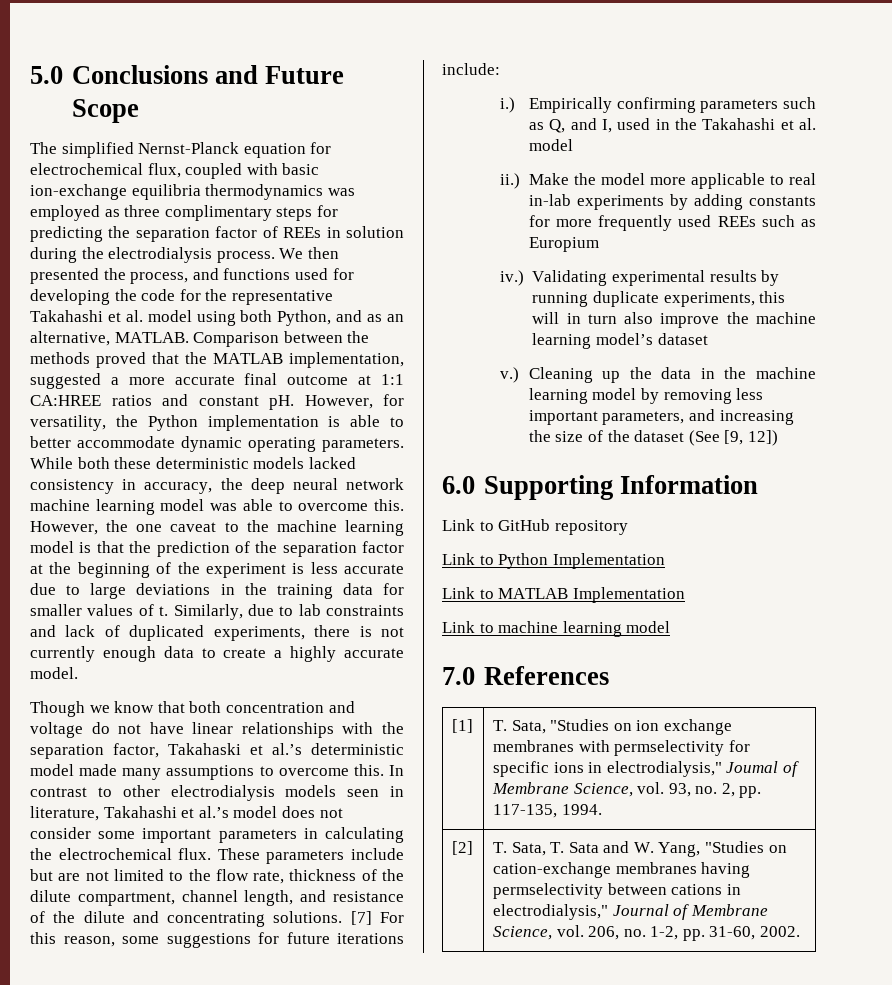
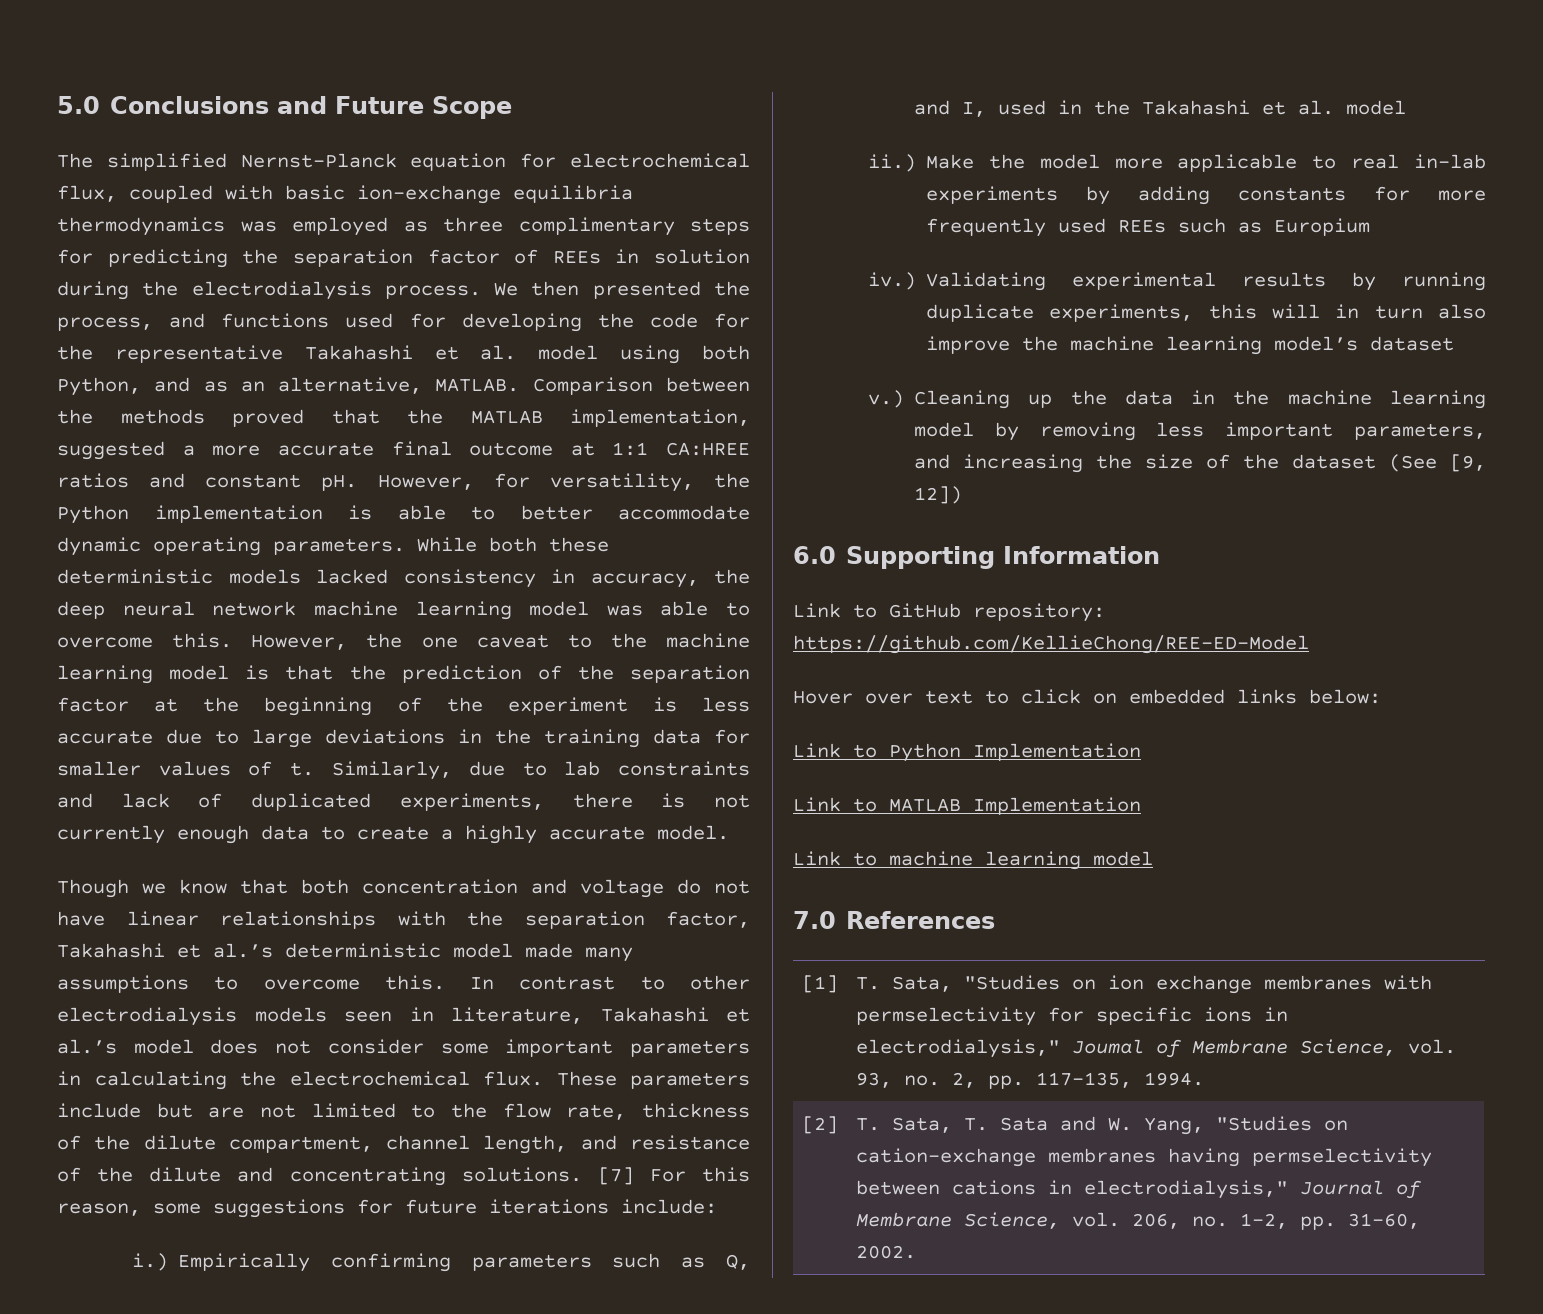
- Though we know that both concentration and voltage do not have linear relationships with the separation factor, Takahaski et al.’s deterministic model made many assumptions to overcome this.
+ Though we know that both concentration and voltage do not have linear relationships with the separation factor, Takahashi et al.’s deterministic model made many assumptions to overcome this.
- Link to GitHub repository
+ Link to GitHub repository: https://github.com/KellieChong/REE-ED-Model
+ Hover over text to click on embedded links below:

